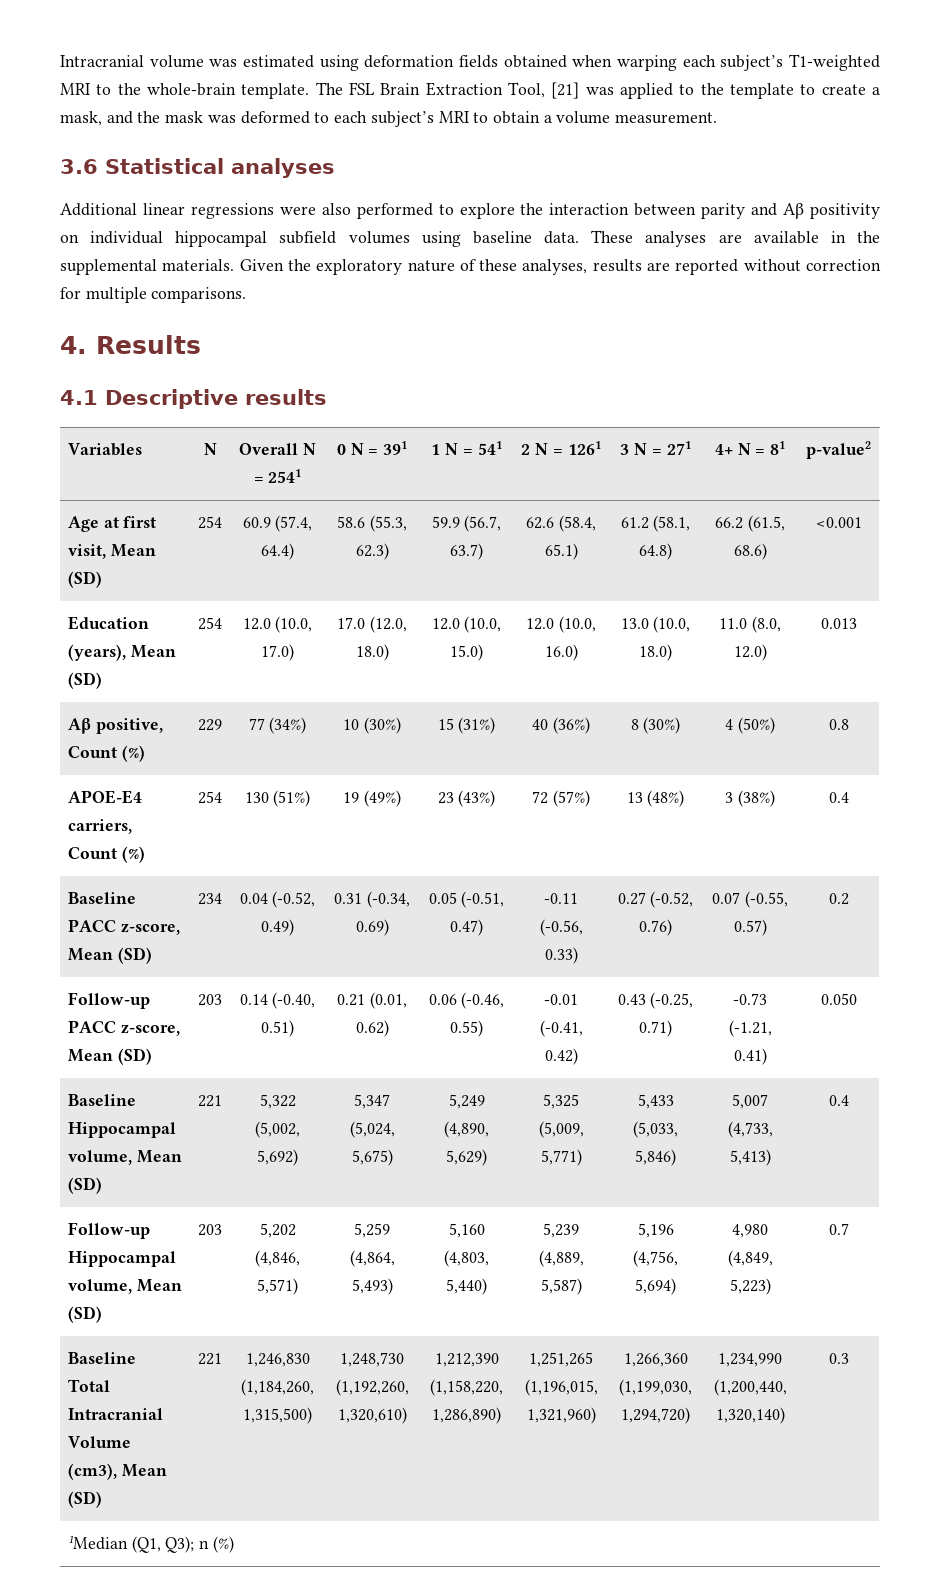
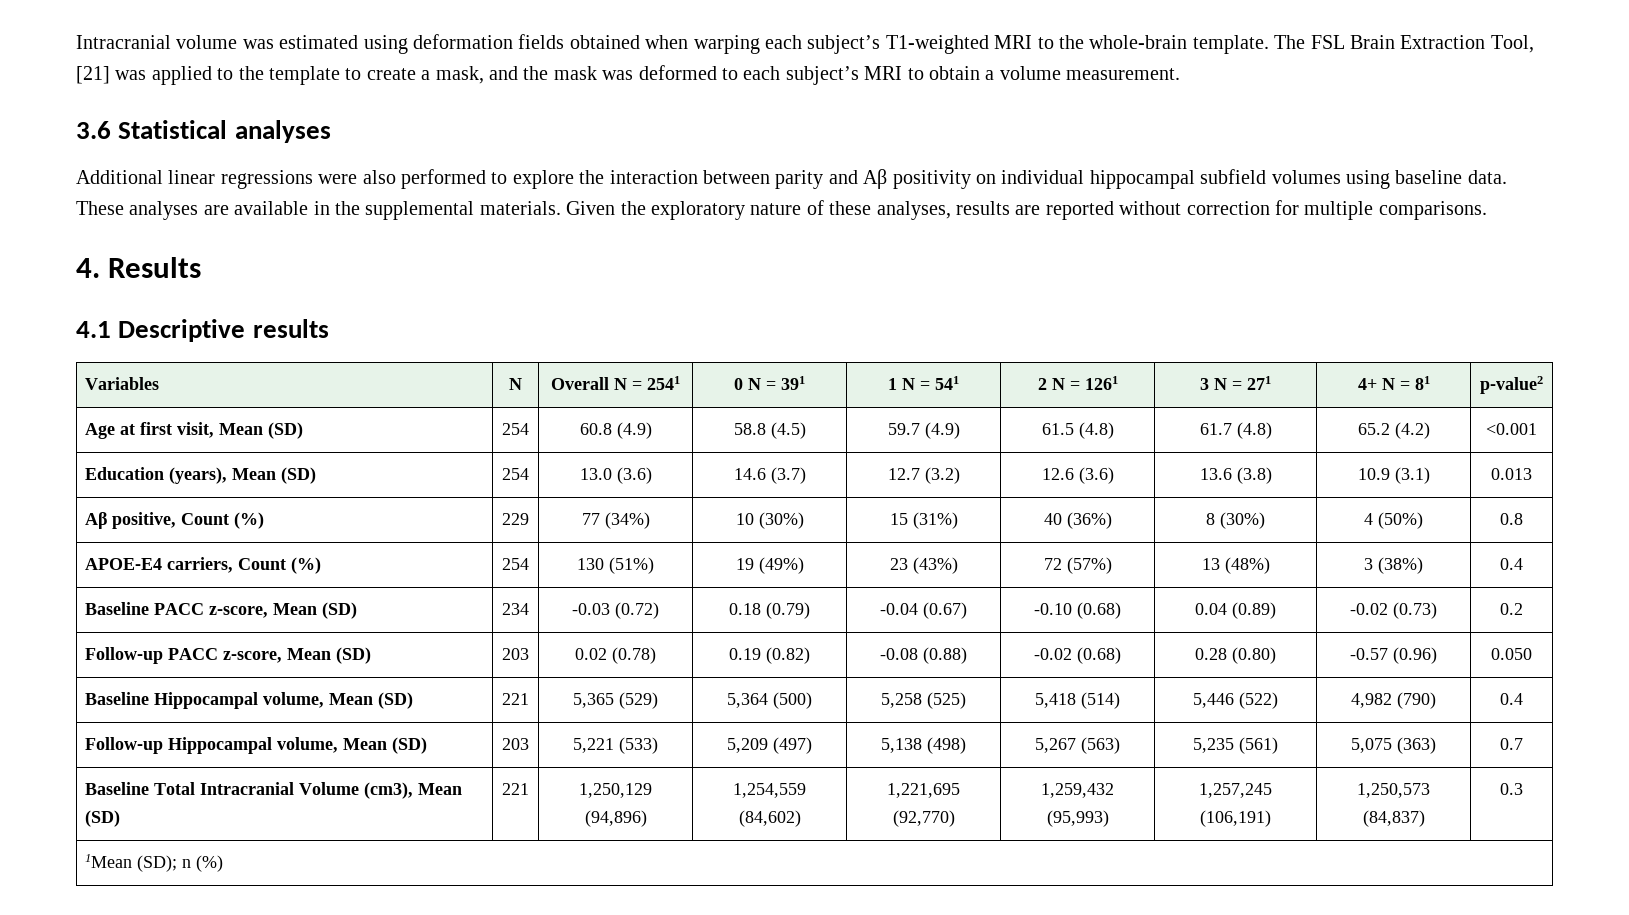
- Age at first visit, Mean (SD) | 254 | 60.9 (57.4, 64.4) | 58.6 (55.3, 62.3) | 59.9 (56.7, 63.7) | 62.6 (58.4, 65.1) | 61.2 (58.1, 64.8) | 66.2 (61.5, 68.6) | <0.001
+ Age at first visit, Mean (SD) | 254 | 60.8 (4.9) | 58.8 (4.5) | 59.7 (4.9) | 61.5 (4.8) | 61.7 (4.8) | 65.2 (4.2) | <0.001
- Education (years), Mean (SD) | 254 | 12.0 (10.0, 17.0) | 17.0 (12.0, 18.0) | 12.0 (10.0, 15.0) | 12.0 (10.0, 16.0) | 13.0 (10.0, 18.0) | 11.0 (8.0, 12.0) | 0.013
+ Education (years), Mean (SD) | 254 | 13.0 (3.6) | 14.6 (3.7) | 12.7 (3.2) | 12.6 (3.6) | 13.6 (3.8) | 10.9 (3.1) | 0.013
- Baseline PACC z-score, Mean (SD) | 234 | 0.04 (-0.52, 0.49) | 0.31 (-0.34, 0.69) | 0.05 (-0.51, 0.47) | -0.11 (-0.56, 0.33) | 0.27 (-0.52, 0.76) | 0.07 (-0.55, 0.57) | 0.2
+ Baseline PACC z-score, Mean (SD) | 234 | -0.03 (0.72) | 0.18 (0.79) | -0.04 (0.67) | -0.10 (0.68) | 0.04 (0.89) | -0.02 (0.73) | 0.2
- Follow-up PACC z-score, Mean (SD) | 203 | 0.14 (-0.40, 0.51) | 0.21 (0.01, 0.62) | 0.06 (-0.46, 0.55) | -0.01 (-0.41, 0.42) | 0.43 (-0.25, 0.71) | -0.73 (-1.21, 0.41) | 0.050
+ Follow-up PACC z-score, Mean (SD) | 203 | 0.02 (0.78) | 0.19 (0.82) | -0.08 (0.88) | -0.02 (0.68) | 0.28 (0.80) | -0.57 (0.96) | 0.050
- Baseline Hippocampal volume, Mean (SD) | 221 | 5,322 (5,002, 5,692) | 5,347 (5,024, 5,675) | 5,249 (4,890, 5,629) | 5,325 (5,009, 5,771) | 5,433 (5,033, 5,846) | 5,007 (4,733, 5,413) | 0.4
+ Baseline Hippocampal volume, Mean (SD) | 221 | 5,365 (529) | 5,364 (500) | 5,258 (525) | 5,418 (514) | 5,446 (522) | 4,982 (790) | 0.4
- Follow-up Hippocampal volume, Mean (SD) | 203 | 5,202 (4,846, 5,571) | 5,259 (4,864, 5,493) | 5,160 (4,803, 5,440) | 5,239 (4,889, 5,587) | 5,196 (4,756, 5,694) | 4,980 (4,849, 5,223) | 0.7
+ Follow-up Hippocampal volume, Mean (SD) | 203 | 5,221 (533) | 5,209 (497) | 5,138 (498) | 5,267 (563) | 5,235 (561) | 5,075 (363) | 0.7
- Baseline Total Intracranial Volume (cm3), Mean (SD) | 221 | 1,246,830 (1,184,260, 1,315,500) | 1,248,730 (1,192,260, 1,320,610) | 1,212,390 (1,158,220, 1,286,890) | 1,251,265 (1,196,015, 1,321,960) | 1,266,360 (1,199,030, 1,294,720) | 1,234,990 (1,200,440, 1,320,140) | 0.3
- 1Median (Q1, Q3); n (%)
+ Baseline Total Intracranial Volume (cm3), Mean (SD) | 221 | 1,250,129 (94,896) | 1,254,559 (84,602) | 1,221,695 (92,770) | 1,259,432 (95,993) | 1,257,245 (106,191) | 1,250,573 (84,837) | 0.3
+ 1Mean (SD); n (%)

